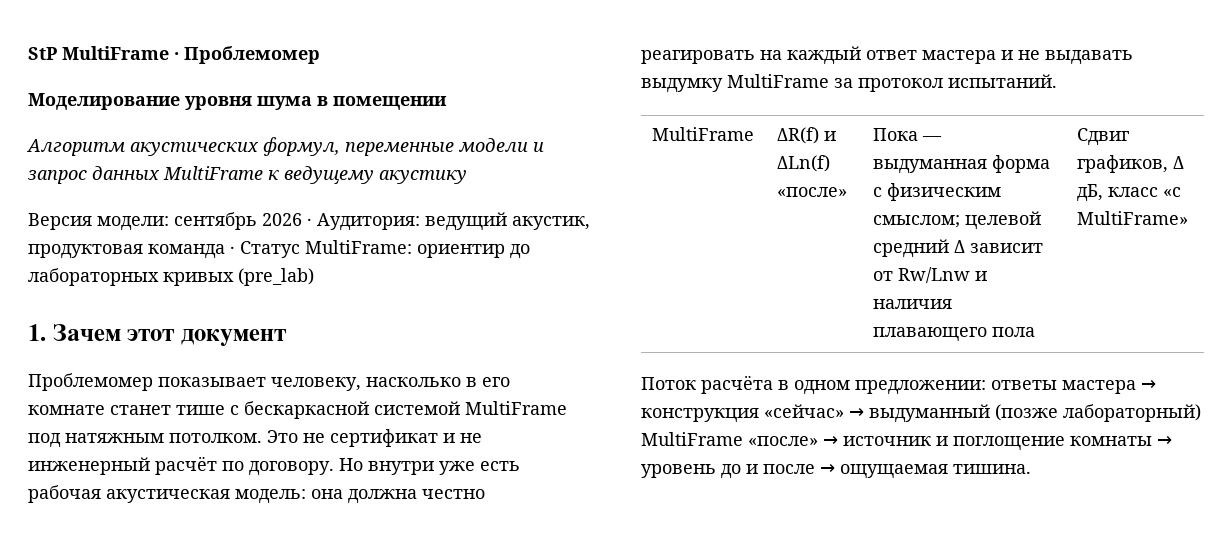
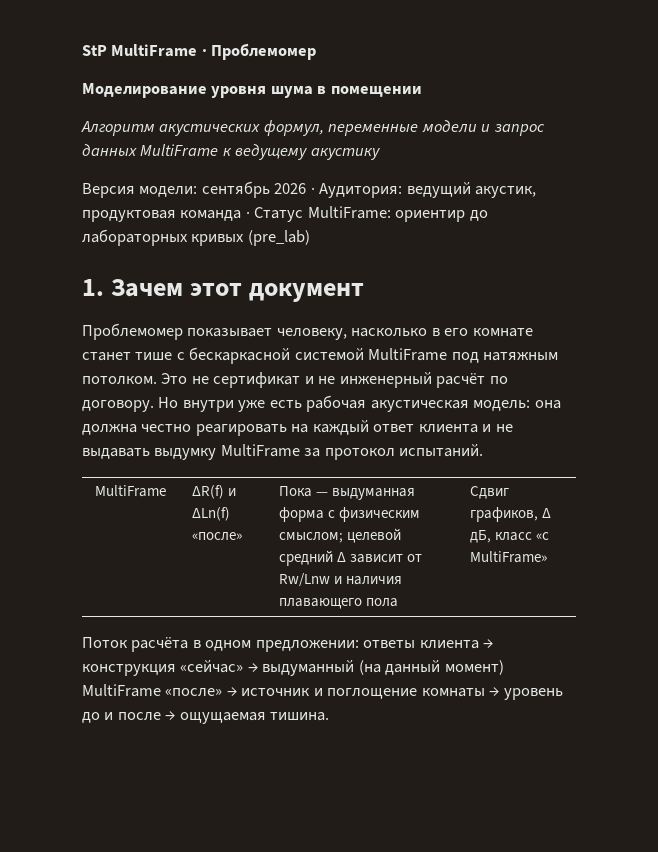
- Но внутри уже есть рабочая акустическая модель: она должна честно реагировать на каждый ответ мастера и не выдавать выдумку MultiFrame за протокол испытаний.
+ Но внутри уже есть рабочая акустическая модель: она должна честно реагировать на каждый ответ клиента и не выдавать выдумку MultiFrame за протокол испытаний.
- Поток расчёта в одном предложении: ответы мастера → конструкция «сейчас» → выдуманный (позже лабораторный) MultiFrame «после» → источник и поглощение комнаты → уровень до и после → ощущаемая тишина.
+ Поток расчёта в одном предложении: ответы клиента → конструкция «сейчас» → выдуманный (на данный момент) MultiFrame «после» → источник и поглощение комнаты → уровень до и после → ощущаемая тишина.

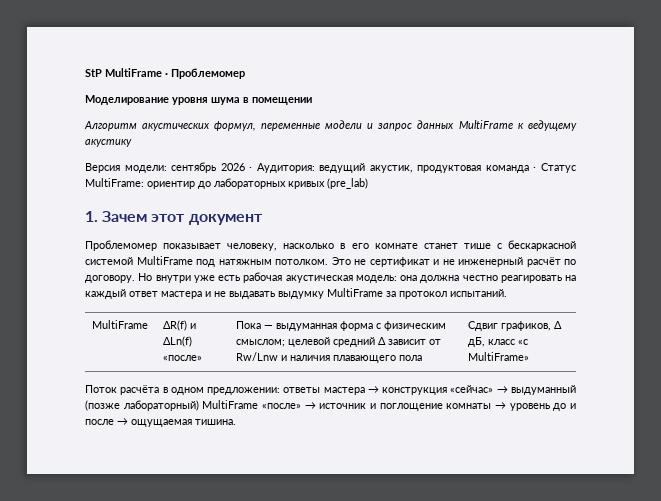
- Но внутри уже есть рабочая акустическая модель: она должна честно реагировать на каждый ответ клиента и не выдавать выдумку MultiFrame за протокол испытаний.
+ Но внутри уже есть рабочая акустическая модель: она должна честно реагировать на каждый ответ мастера и не выдавать выдумку MultiFrame за протокол испытаний.
- Поток расчёта в одном предложении: ответы клиента → конструкция «сейчас» → выдуманный (на данный момент) MultiFrame «после» → источник и поглощение комнаты → уровень до и после → ощущаемая тишина.
+ Поток расчёта в одном предложении: ответы мастера → конструкция «сейчас» → выдуманный (позже лабораторный) MultiFrame «после» → источник и поглощение комнаты → уровень до и после → ощущаемая тишина.

